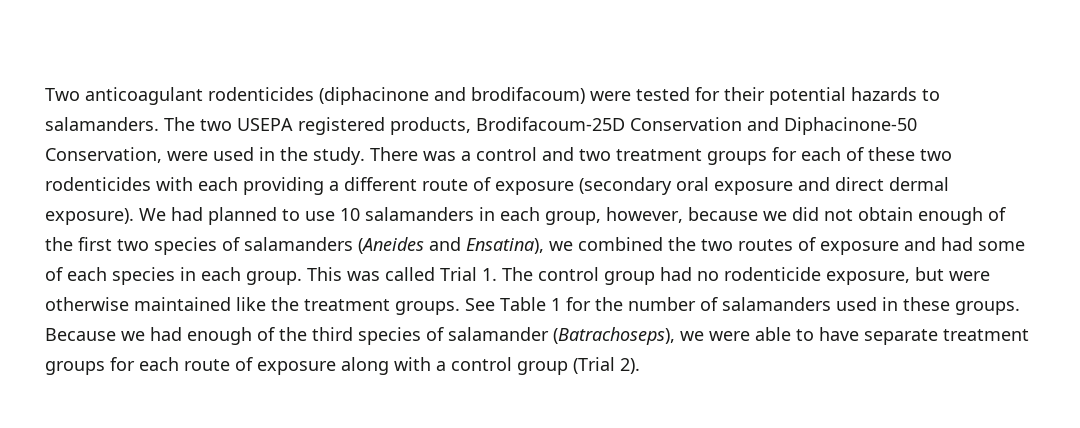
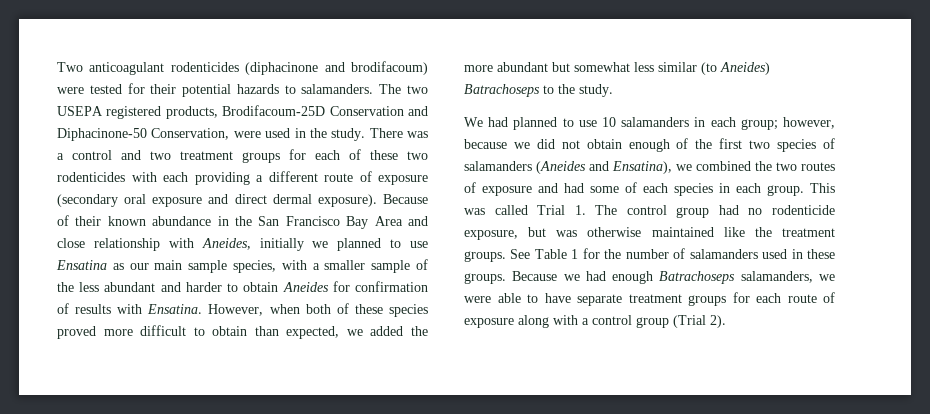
- There was a control and two treatment groups for each of these two rodenticides with each providing a different route of exposure (secondary oral exposure and direct dermal exposure). We had planned to use 10 salamanders in each group, however, because we did not obtain enough of the first two species of salamanders (Aneides and Ensatina), we combined the two routes of exposure and had some of each species in each group.
+ There was a control and two treatment groups for each of these two rodenticides with each providing a different route of exposure (secondary oral exposure and direct dermal exposure). Because of their known abundance in the San Francisco Bay Area and close relationship with Aneides, initially we planned to use Ensatina as our main sample species, with a smaller sample of the less abundant and harder to obtain Aneides for confirmation of results with Ensatina. However, when both of these species proved more difficult to obtain than expected, we added the more abundant but somewhat less similar (to Aneides) Batrachoseps to the study.
+ We had planned to use 10 salamanders in each group; however, because we did not obtain enough of the first two species of salamanders (Aneides and Ensatina), we combined the two routes of exposure and had some of each species in each group.
- This was called Trial 1. The control group had no rodenticide exposure, but were otherwise maintained like the treatment groups.
+ This was called Trial 1. The control group had no rodenticide exposure, but was otherwise maintained like the treatment groups.
- Because we had enough of the third species of salamander (Batrachoseps), we were able to have separate treatment groups for each route of exposure along with a control group (Trial 2).
+ Because we had enough Batrachoseps salamanders, we were able to have separate treatment groups for each route of exposure along with a control group (Trial 2).

